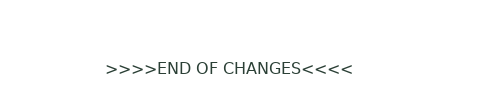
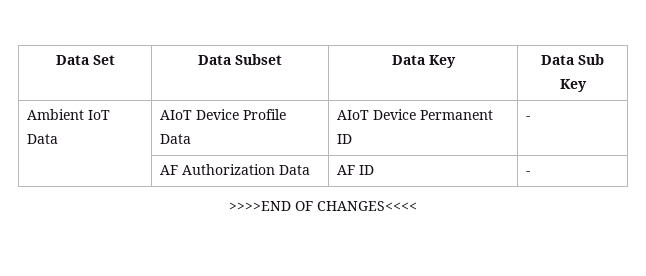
+ Data Set | Data Subset | Data Key | Data Sub Key
+ Ambient IoT Data | AIoT Device Profile Data | AIoT Device Permanent ID | -
+ | AF Authorization Data | AF ID | -

